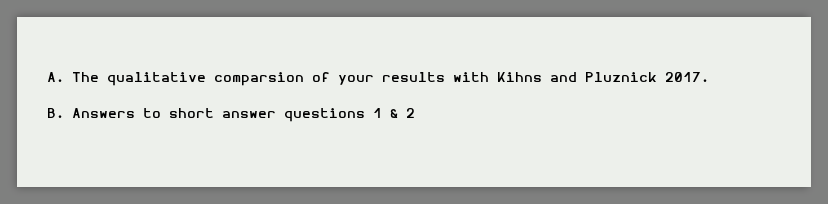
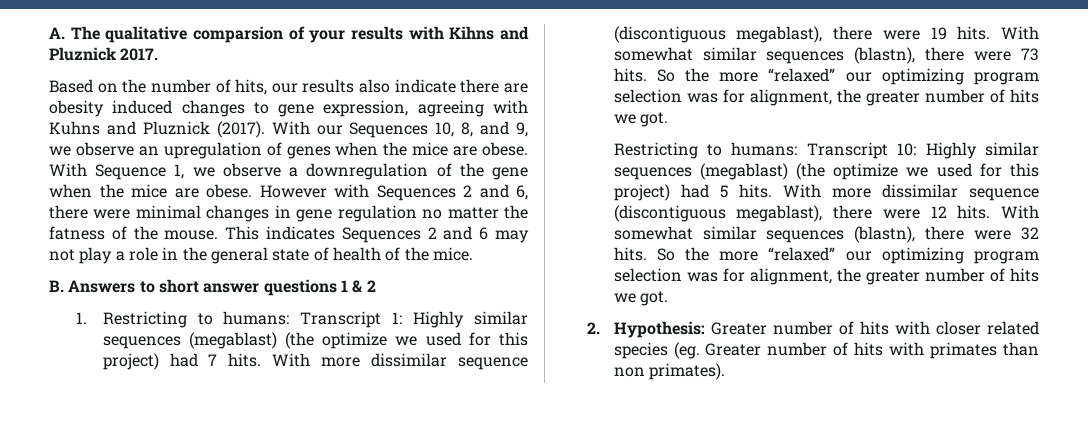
+ Based on the number of hits, our results also indicate there are obesity induced changes to gene expression, agreeing with Kuhns and Pluznick (2017). With our Sequences 10, 8, and 9, we observe an upregulation of genes when the mice are obese. With Sequence 1, we observe a downregulation of the gene when the mice are obese. However with Sequences 2 and 6, there were minimal changes in gene regulation no matter the fatness of the mouse. This indicates Sequences 2 and 6 may not play a role in the general state of health of the mice.
+ 1. Restricting to humans: Transcript 1: Highly similar sequences (megablast) (the optimize we used for this project) had 7 hits. With more dissimilar sequence (discontiguous megablast), there were 19 hits. With somewhat similar sequences (blastn), there were 73 hits. So the more “relaxed” our optimizing program selection was for alignment, the greater number of hits we got.
+ Restricting to humans: Transcript 10: Highly similar sequences (megablast) (the optimize we used for this project) had 5 hits. With more dissimilar sequence (discontiguous megablast), there were 12 hits. With somewhat similar sequences (blastn), there were 32 hits. So the more “relaxed” our optimizing program selection was for alignment, the greater number of hits we got.
+ 2. Hypothesis: Greater number of hits with closer related species (eg. Greater number of hits with primates than non primates).

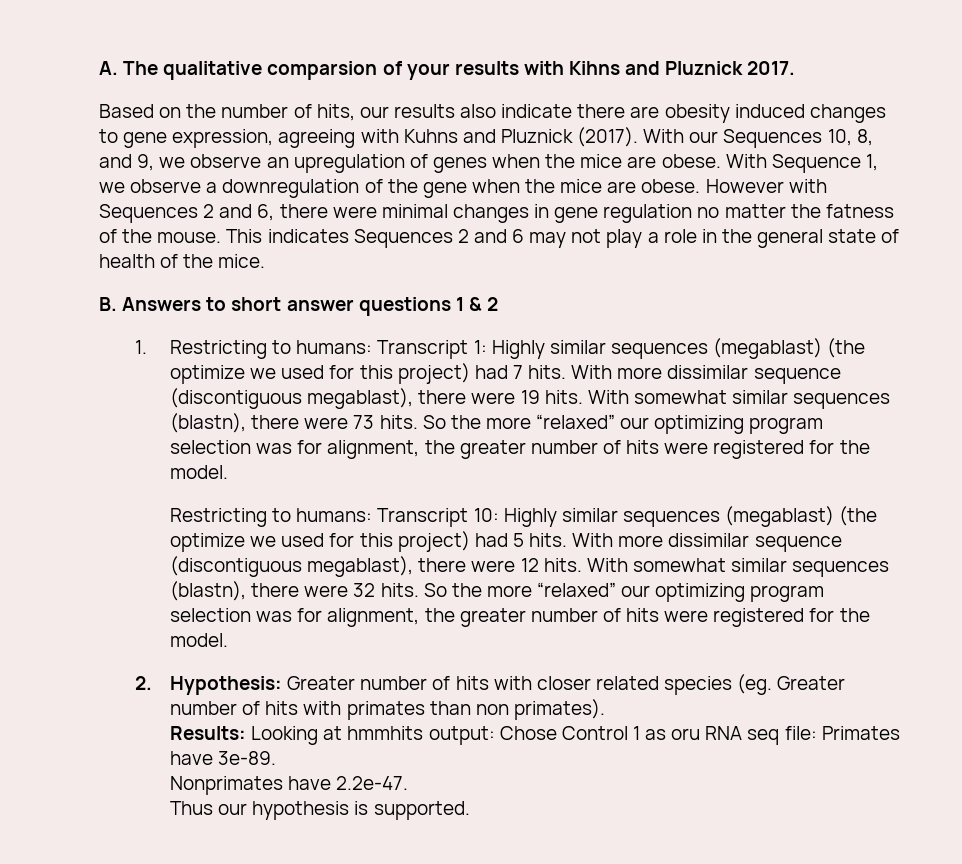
- With somewhat similar sequences (blastn), there were 73 hits. So the more “relaxed” our optimizing program selection was for alignment, the greater number of hits we got.
+ With somewhat similar sequences (blastn), there were 73 hits. So the more “relaxed” our optimizing program selection was for alignment, the greater number of hits were registered for the model.
- With somewhat similar sequences (blastn), there were 32 hits. So the more “relaxed” our optimizing program selection was for alignment, the greater number of hits we got.
+ With somewhat similar sequences (blastn), there were 32 hits. So the more “relaxed” our optimizing program selection was for alignment, the greater number of hits were registered for the model.
+ Results: Looking at hmmhits output: Chose Control 1 as oru RNA seq file: Primates have 3e-89.
+ Nonprimates have 2.2e-47.
+ Thus our hypothesis is supported.

